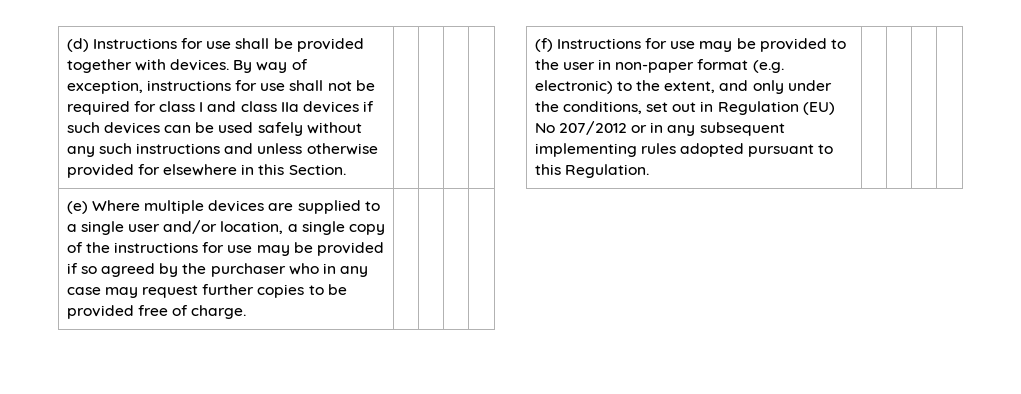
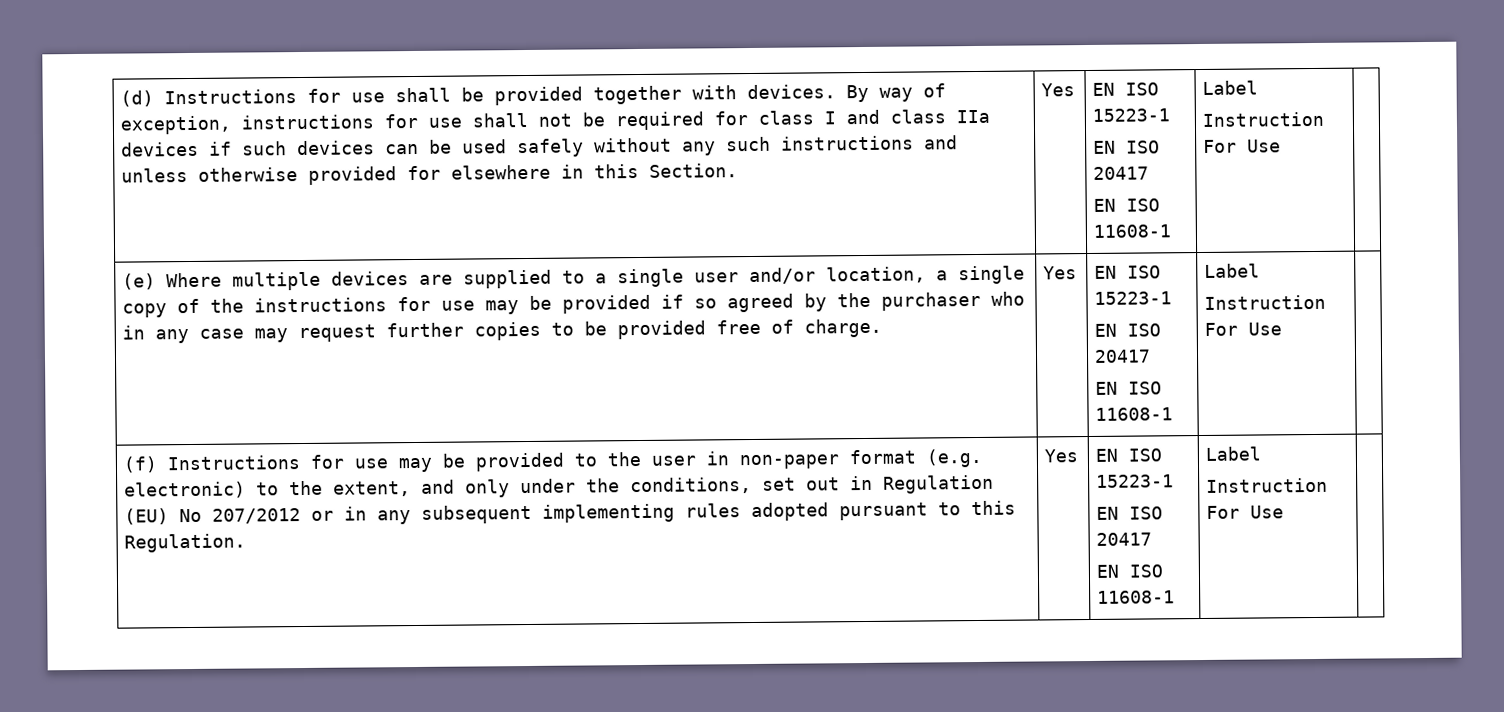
- By way of exception, instructions for use shall not be required for class I and class IIa devices if such devices can be used safely without any such instructions and unless otherwise provided for elsewhere in this Section.
+ By way of exception, instructions for use shall not be required for class I and class IIa devices if such devices can be used safely without any such instructions and unless otherwise provided for elsewhere in this Section. | Yes | EN ISO 15223-1
+ EN ISO 20417
+ EN ISO 11608-1 | Label
+ Instruction For Use
- (e) Where multiple devices are supplied to a single user and/or location, a single copy of the instructions for use may be provided if so agreed by the purchaser who in any case may request further copies to be provided free of charge.
+ (e) Where multiple devices are supplied to a single user and/or location, a single copy of the instructions for use may be provided if so agreed by the purchaser who in any case may request further copies to be provided free of charge. | Yes | EN ISO 15223-1
+ EN ISO 20417
+ EN ISO 11608-1 | Label
+ Instruction For Use
- (f) Instructions for use may be provided to the user in non-paper format (e.g. electronic) to the extent, and only under the conditions, set out in Regulation (EU) No 207/2012 or in any subsequent implementing rules adopted pursuant to this Regulation.
+ (f) Instructions for use may be provided to the user in non-paper format (e.g. electronic) to the extent, and only under the conditions, set out in Regulation (EU) No 207/2012 or in any subsequent implementing rules adopted pursuant to this Regulation. | Yes | EN ISO 15223-1
+ EN ISO 20417
+ EN ISO 11608-1 | Label
+ Instruction For Use

